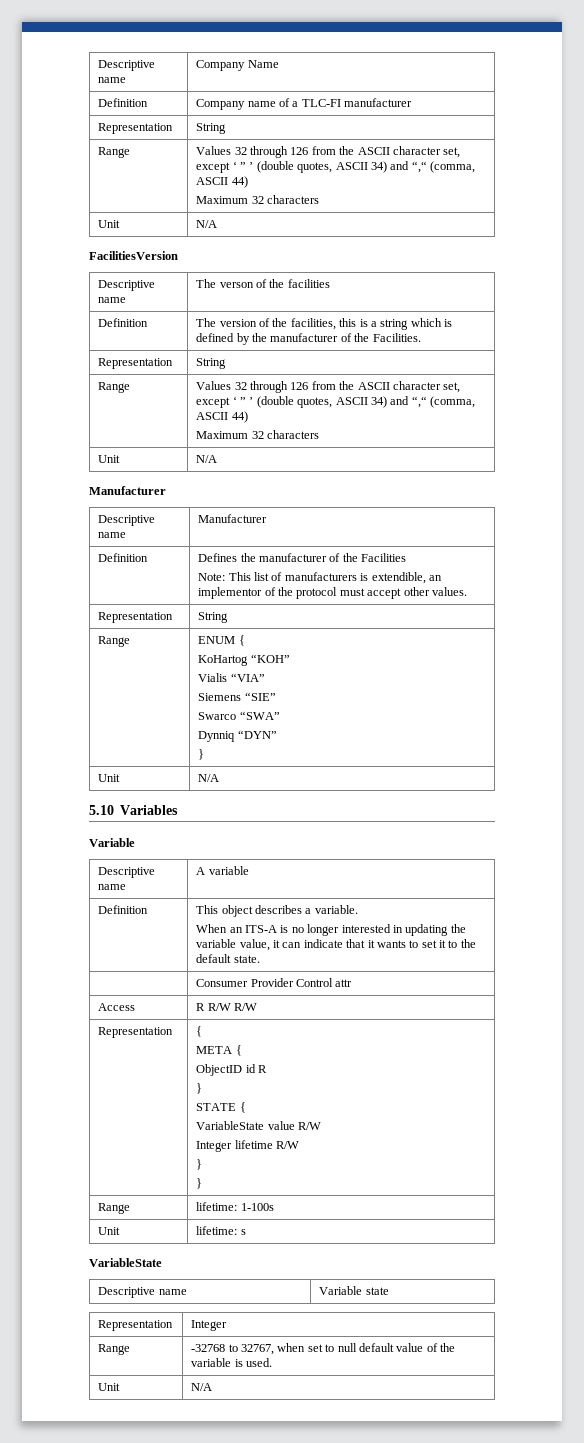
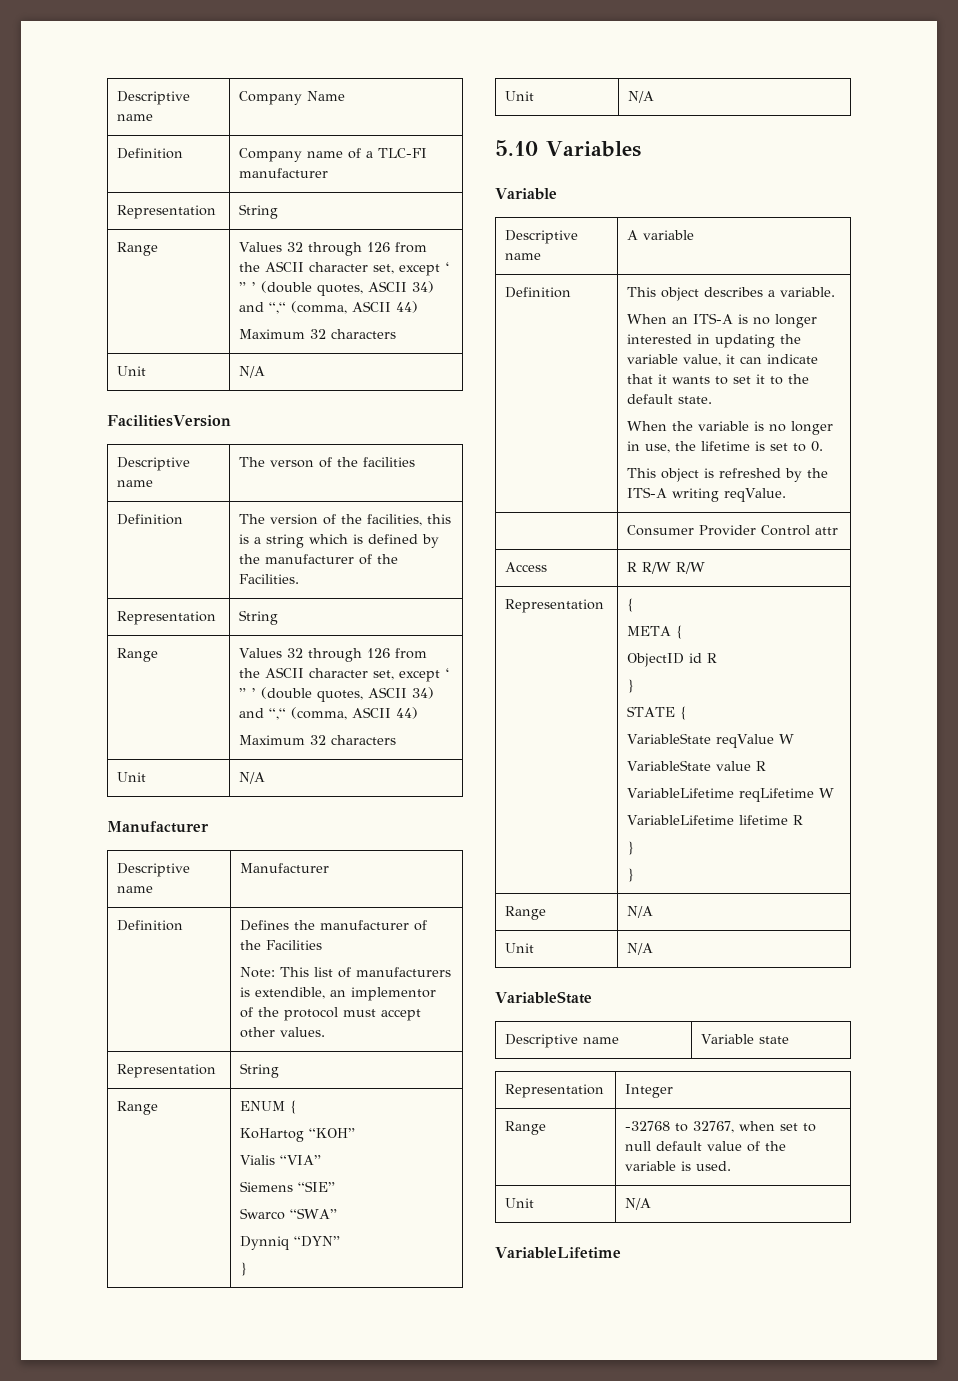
+ When the variable is no longer in use, the lifetime is set to 0.
+ This object is refreshed by the ITS-A writing reqValue.
  Representation | {
  META {
  ObjectID id R
  }
  STATE {
- VariableState value R/W
- Integer lifetime R/W
+ VariableState reqValue W
+ VariableState value R
+ VariableLifetime reqLifetime W
+ VariableLifetime lifetime R
- Range | lifetime: 1-100s
- Unit | lifetime: s
+ Range | N/A
+ Unit | N/A
  Range | -32768 to 32767, when set to null default value of the variable is used.
  Unit | N/A
+ VariableLifetime

